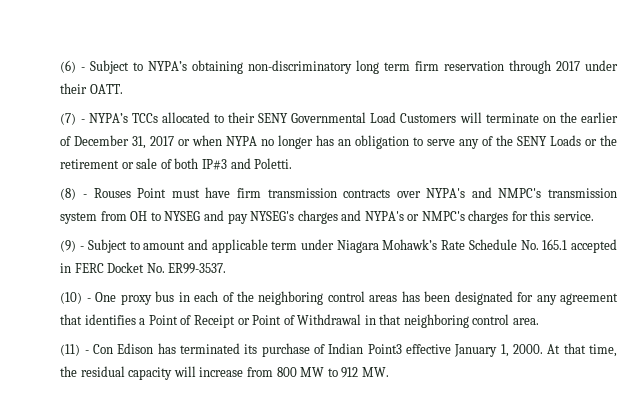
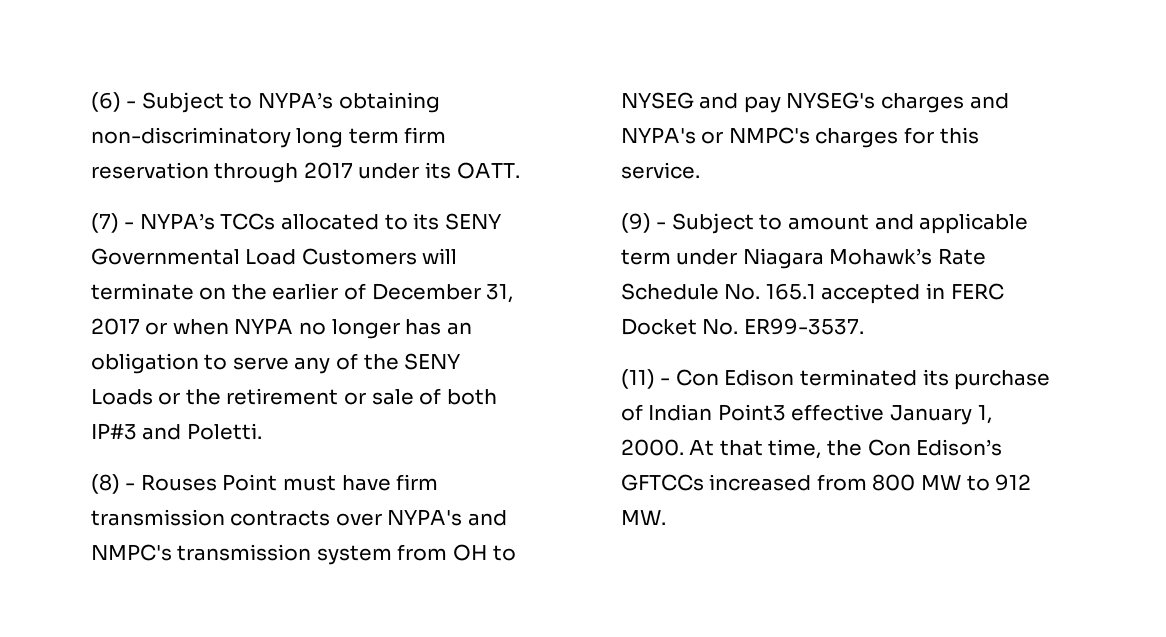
- (6) - Subject to NYPA’s obtaining non-discriminatory long term firm reservation through 2017 under their OATT.
+ (6) - Subject to NYPA’s obtaining non-discriminatory long term firm reservation through 2017 under its OATT.
- (7) - NYPA’s TCCs allocated to their SENY Governmental Load Customers will terminate on the earlier of December 31, 2017 or when NYPA no longer has an obligation to serve any of the SENY Loads or the retirement or sale of both IP#3 and Poletti.
+ (7) - NYPA’s TCCs allocated to its SENY Governmental Load Customers will terminate on the earlier of December 31, 2017 or when NYPA no longer has an obligation to serve any of the SENY Loads or the retirement or sale of both IP#3 and Poletti.
- (10) - One proxy bus in each of the neighboring control areas has been designated for any agreement that identifies a Point of Receipt or Point of Withdrawal in that neighboring control area.
- (11) - Con Edison has terminated its purchase of Indian Point3 effective January 1, 2000.
+ (11) - Con Edison terminated its purchase of Indian Point3 effective January 1, 2000.
- At that time, the residual capacity will increase from 800 MW to 912 MW.
+ At that time, the Con Edison’s GFTCCs increased from 800 MW to 912 MW.

